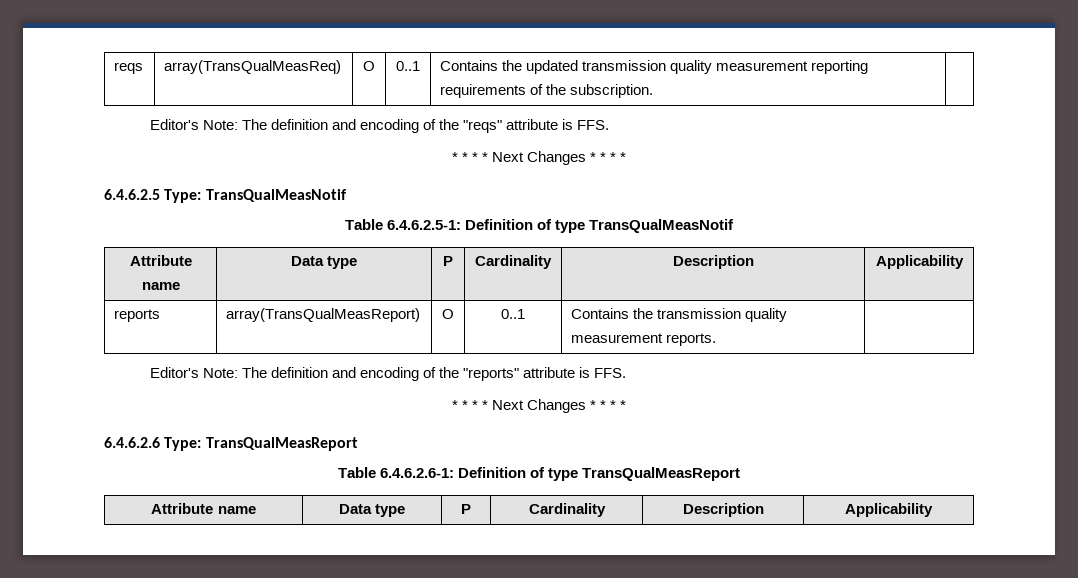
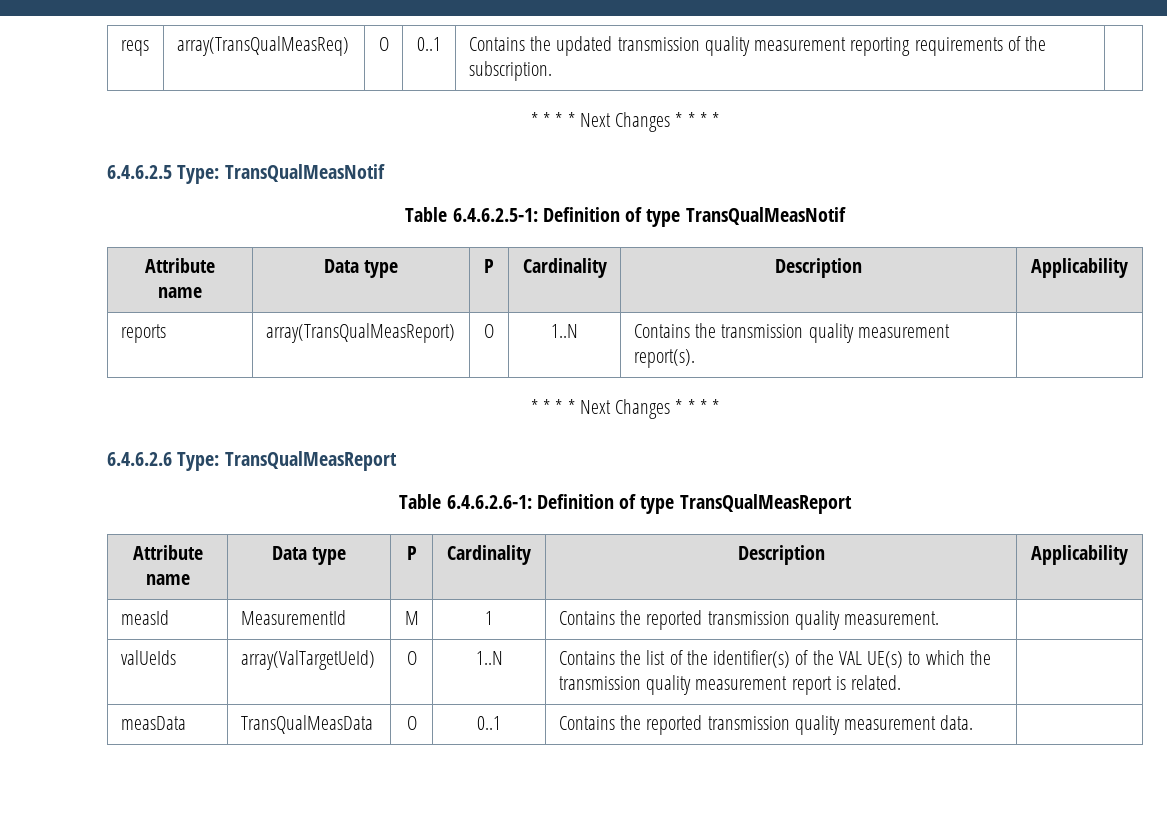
- Editor's Note: The definition and encoding of the "reqs" attribute is FFS.
- reports | array(TransQualMeasReport) | O | 0..1 | Contains the transmission quality measurement reports. |
- Editor's Note: The definition and encoding of the "reports" attribute is FFS.
+ reports | array(TransQualMeasReport) | O | 1..N | Contains the transmission quality measurement report(s). |
+ measId | MeasurementId | M | 1 | Contains the reported transmission quality measurement. |
+ valUeIds | array(ValTargetUeId) | O | 1..N | Contains the list of the identifier(s) of the VAL UE(s) to which the transmission quality measurement report is related. |
+ measData | TransQualMeasData | O | 0..1 | Contains the reported transmission quality measurement data. |

